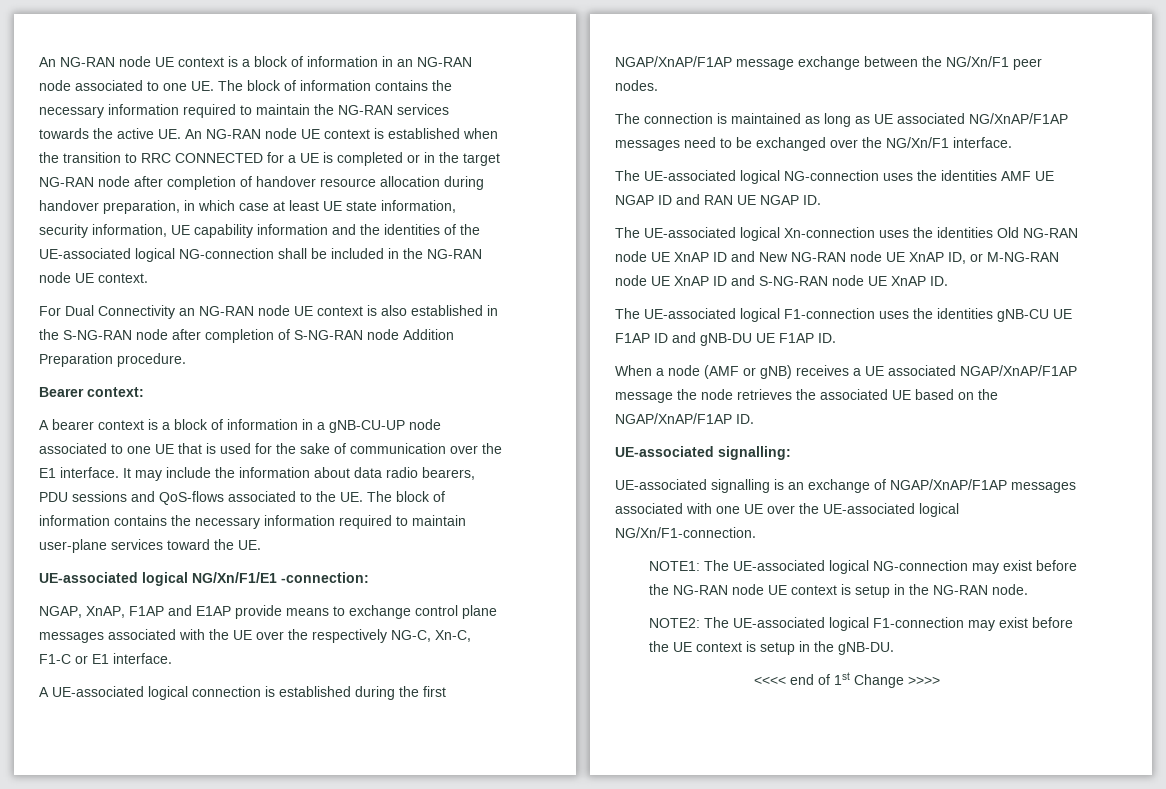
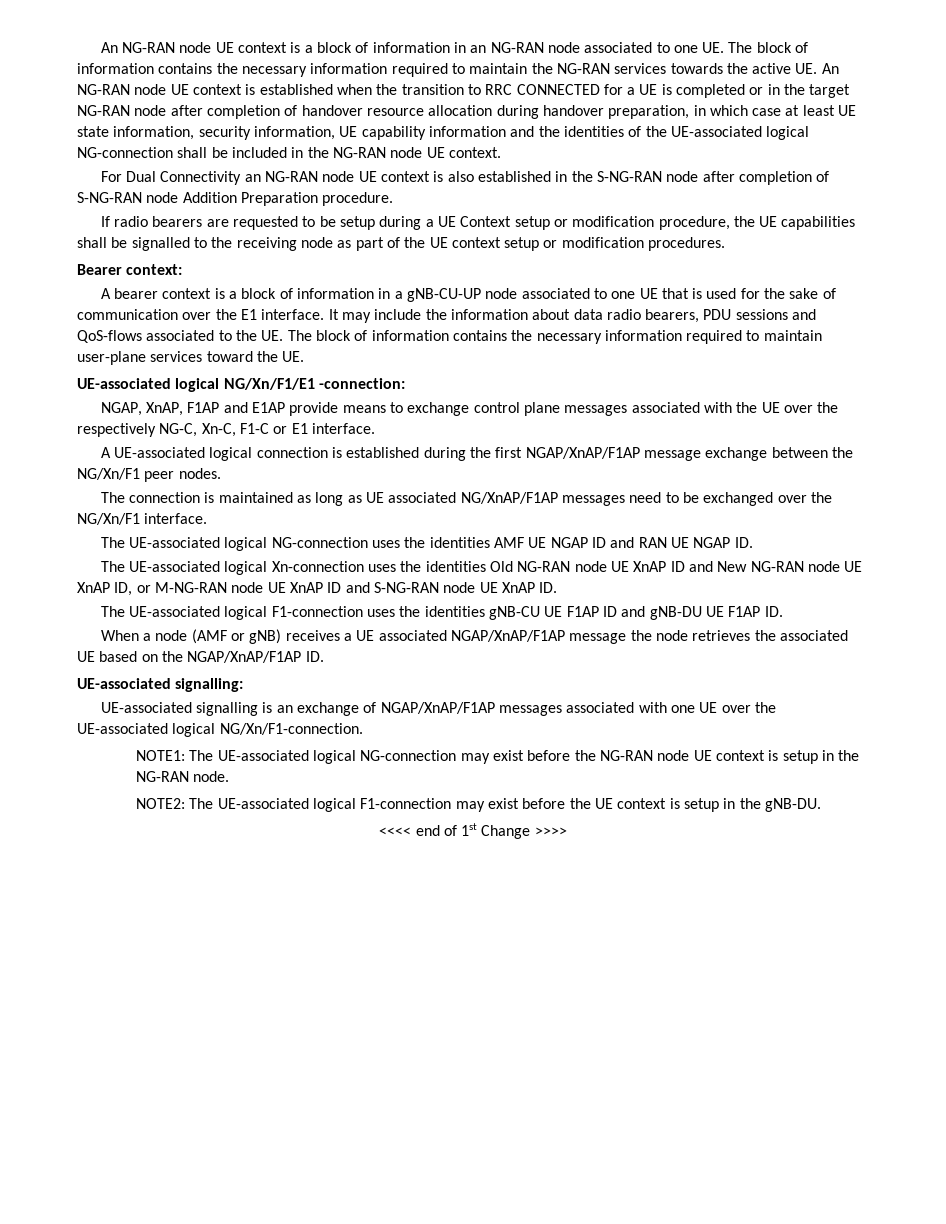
+ If radio bearers are requested to be setup during a UE Context setup or modification procedure, the UE capabilities shall be signalled to the receiving node as part of the UE context setup or modification procedures.

